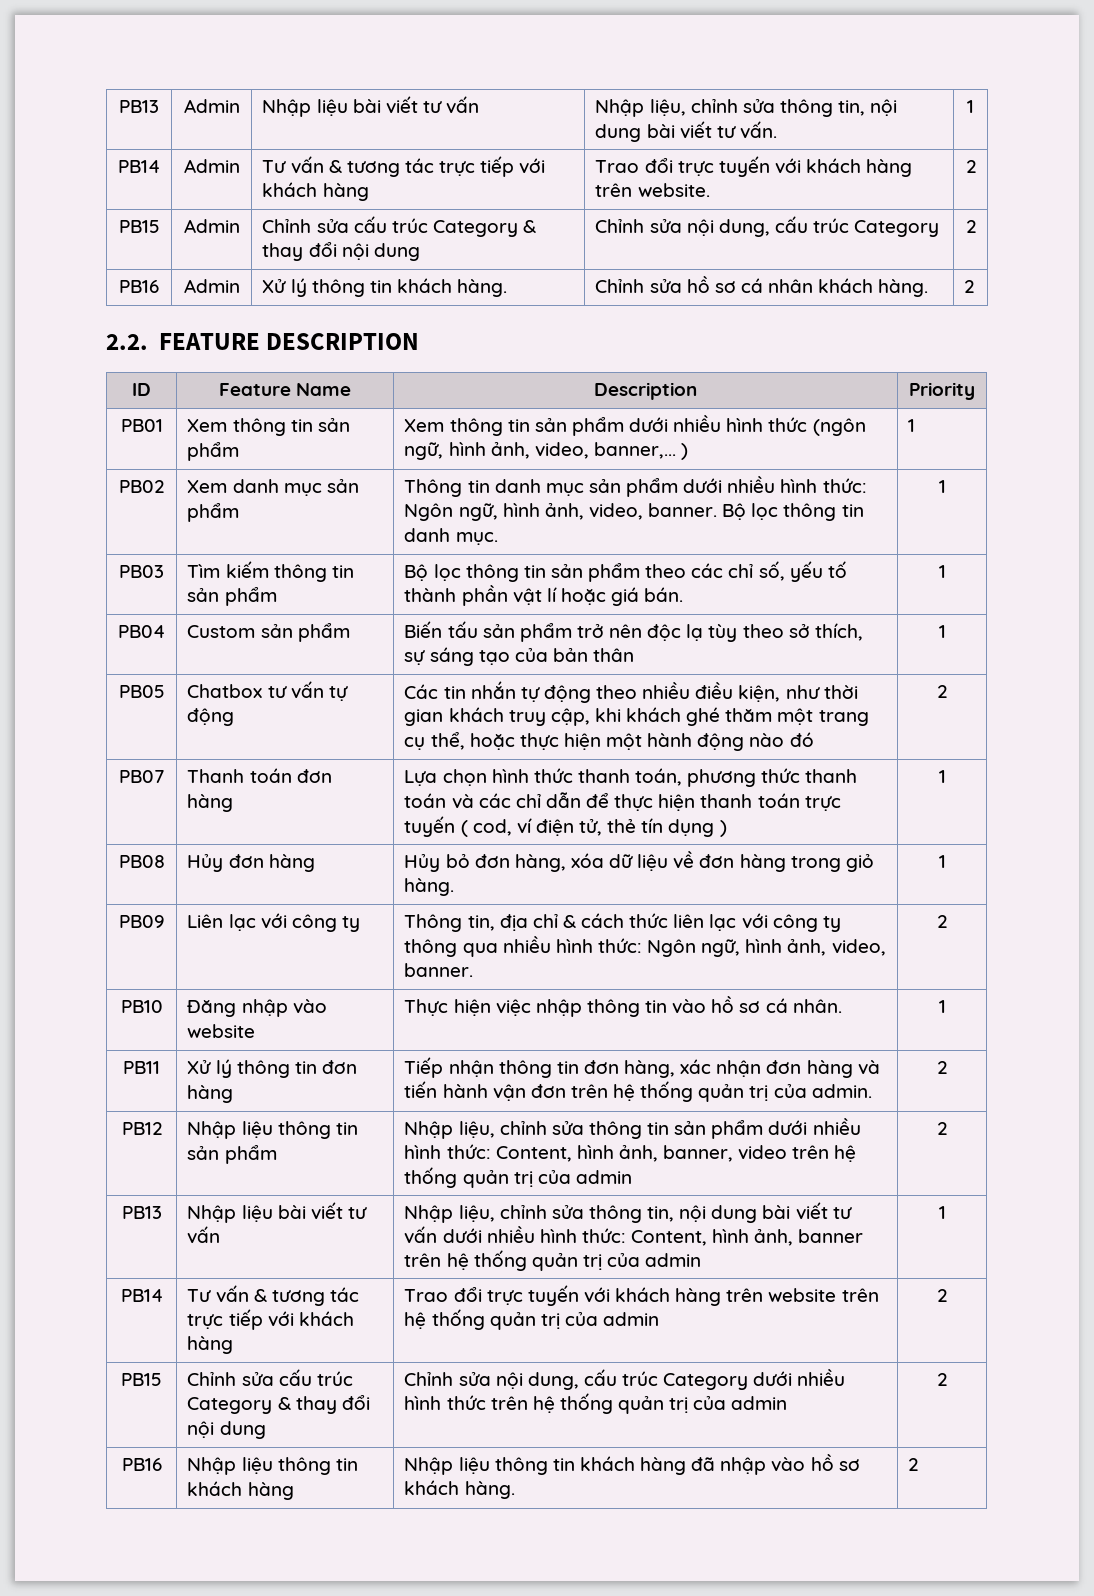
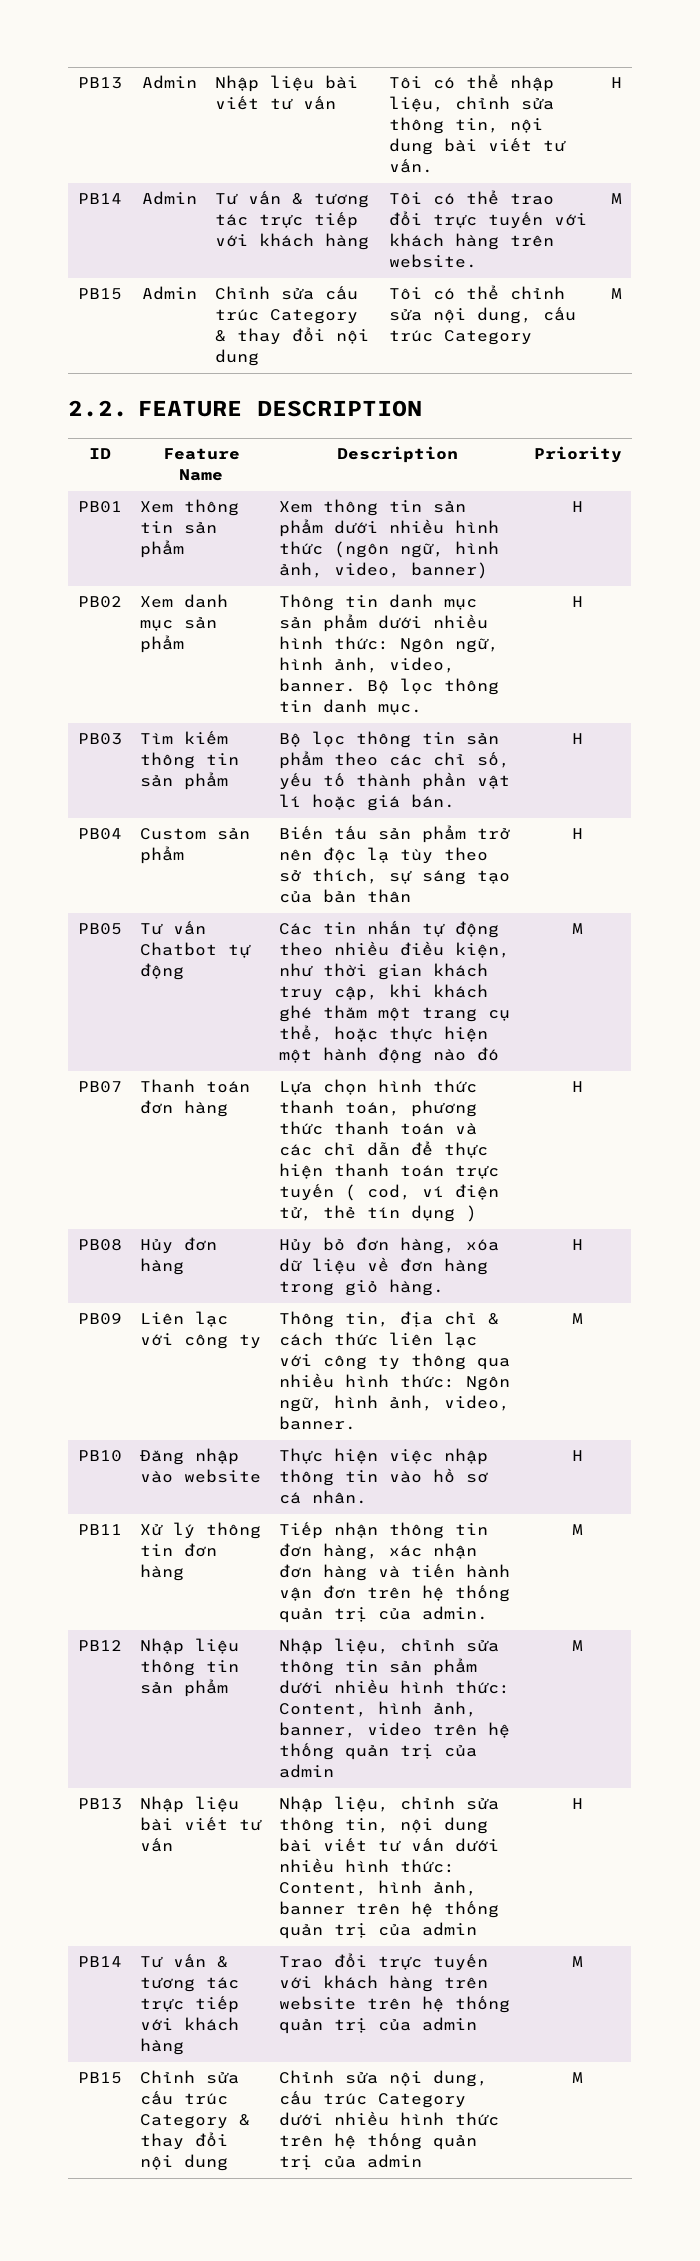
- PB13 | Admin | Nhập liệu bài viết tư vấn | Nhập liệu, chỉnh sửa thông tin, nội dung bài viết tư vấn. | 1
+ PB13 | Admin | Nhập liệu bài viết tư vấn | Tôi có thể nhập liệu, chỉnh sửa thông tin, nội dung bài viết tư vấn. | H
- PB14 | Admin | Tư vấn & tương tác trực tiếp với khách hàng | Trao đổi trực tuyến với khách hàng trên website. | 2
+ PB14 | Admin | Tư vấn & tương tác trực tiếp với khách hàng | Tôi có thể trao đổi trực tuyến với khách hàng trên website. | M
- PB15 | Admin | Chỉnh sửa cấu trúc Category & thay đổi nội dung | Chỉnh sửa nội dung, cấu trúc Category | 2
- PB16 | Admin | Xử lý thông tin khách hàng. | Chỉnh sửa hồ sơ cá nhân khách hàng. | 2
+ PB15 | Admin | Chỉnh sửa cấu trúc Category & thay đổi nội dung | Tôi có thể chỉnh sửa nội dung, cấu trúc Category | M
- PB01 | Xem thông tin sản phẩm | Xem thông tin sản phẩm dưới nhiều hình thức (ngôn ngữ, hình ảnh, video, banner,... ) | 1
+ PB01 | Xem thông tin sản phẩm | Xem thông tin sản phẩm dưới nhiều hình thức (ngôn ngữ, hình ảnh, video, banner) | H
- PB02 | Xem danh mục sản phẩm | Thông tin danh mục sản phẩm dưới nhiều hình thức: Ngôn ngữ, hình ảnh, video, banner. Bộ lọc thông tin danh mục. | 1
+ PB02 | Xem danh mục sản phẩm | Thông tin danh mục sản phẩm dưới nhiều hình thức: Ngôn ngữ, hình ảnh, video, banner. Bộ lọc thông tin danh mục. | H
- PB03 | Tìm kiếm thông tin sản phẩm | Bộ lọc thông tin sản phẩm theo các chỉ số, yếu tố thành phần vật lí hoặc giá bán. | 1
+ PB03 | Tìm kiếm thông tin sản phẩm | Bộ lọc thông tin sản phẩm theo các chỉ số, yếu tố thành phần vật lí hoặc giá bán. | H
- PB04 | Custom sản phẩm | Biến tấu sản phẩm trở nên độc lạ tùy theo sở thích, sự sáng tạo của bản thân | 1
+ PB04 | Custom sản phẩm | Biến tấu sản phẩm trở nên độc lạ tùy theo sở thích, sự sáng tạo của bản thân | H
- PB05 | Chatbox tư vấn tự động | Các tin nhắn tự động theo nhiều điều kiện, như thời gian khách truy cập, khi khách ghé thăm một trang cụ thể, hoặc thực hiện một hành động nào đó | 2
+ PB05 | Tư vấn Chatbot tự động | Các tin nhắn tự động theo nhiều điều kiện, như thời gian khách truy cập, khi khách ghé thăm một trang cụ thể, hoặc thực hiện một hành động nào đó | M
- PB07 | Thanh toán đơn hàng | Lựa chọn hình thức thanh toán, phương thức thanh toán và các chỉ dẫn để thực hiện thanh toán trực tuyến ( cod, ví điện tử, thẻ tín dụng ) | 1
+ PB07 | Thanh toán đơn hàng | Lựa chọn hình thức thanh toán, phương thức thanh toán và các chỉ dẫn để thực hiện thanh toán trực tuyến ( cod, ví điện tử, thẻ tín dụng ) | H
- PB08 | Hủy đơn hàng | Hủy bỏ đơn hàng, xóa dữ liệu về đơn hàng trong giỏ hàng. | 1
+ PB08 | Hủy đơn hàng | Hủy bỏ đơn hàng, xóa dữ liệu về đơn hàng trong giỏ hàng. | H
- PB09 | Liên lạc với công ty | Thông tin, địa chỉ & cách thức liên lạc với công ty thông qua nhiều hình thức: Ngôn ngữ, hình ảnh, video, banner. | 2
+ PB09 | Liên lạc với công ty | Thông tin, địa chỉ & cách thức liên lạc với công ty thông qua nhiều hình thức: Ngôn ngữ, hình ảnh, video, banner. | M
- PB10 | Đăng nhập vào website | Thực hiện việc nhập thông tin vào hồ sơ cá nhân. | 1
+ PB10 | Đăng nhập vào website | Thực hiện việc nhập thông tin vào hồ sơ cá nhân. | H
- PB11 | Xử lý thông tin đơn hàng | Tiếp nhận thông tin đơn hàng, xác nhận đơn hàng và tiến hành vận đơn trên hệ thống quản trị của admin. | 2
+ PB11 | Xử lý thông tin đơn hàng | Tiếp nhận thông tin đơn hàng, xác nhận đơn hàng và tiến hành vận đơn trên hệ thống quản trị của admin. | M
- PB12 | Nhập liệu thông tin sản phẩm | Nhập liệu, chỉnh sửa thông tin sản phẩm dưới nhiều hình thức: Content, hình ảnh, banner, video trên hệ thống quản trị của admin | 2
+ PB12 | Nhập liệu thông tin sản phẩm | Nhập liệu, chỉnh sửa thông tin sản phẩm dưới nhiều hình thức: Content, hình ảnh, banner, video trên hệ thống quản trị của admin | M
- PB13 | Nhập liệu bài viết tư vấn | Nhập liệu, chỉnh sửa thông tin, nội dung bài viết tư vấn dưới nhiều hình thức: Content, hình ảnh, banner trên hệ thống quản trị của admin | 1
+ PB13 | Nhập liệu bài viết tư vấn | Nhập liệu, chỉnh sửa thông tin, nội dung bài viết tư vấn dưới nhiều hình thức: Content, hình ảnh, banner trên hệ thống quản trị của admin | H
- PB14 | Tư vấn & tương tác trực tiếp với khách hàng | Trao đổi trực tuyến với khách hàng trên website trên hệ thống quản trị của admin | 2
+ PB14 | Tư vấn & tương tác trực tiếp với khách hàng | Trao đổi trực tuyến với khách hàng trên website trên hệ thống quản trị của admin | M
- PB15 | Chỉnh sửa cấu trúc Category & thay đổi nội dung | Chỉnh sửa nội dung, cấu trúc Category dưới nhiều hình thức trên hệ thống quản trị của admin | 2
- PB16 | Nhập liệu thông tin khách hàng | Nhập liệu thông tin khách hàng đã nhập vào hồ sơ khách hàng. | 2
+ PB15 | Chỉnh sửa cấu trúc Category & thay đổi nội dung | Chỉnh sửa nội dung, cấu trúc Category dưới nhiều hình thức trên hệ thống quản trị của admin | M

